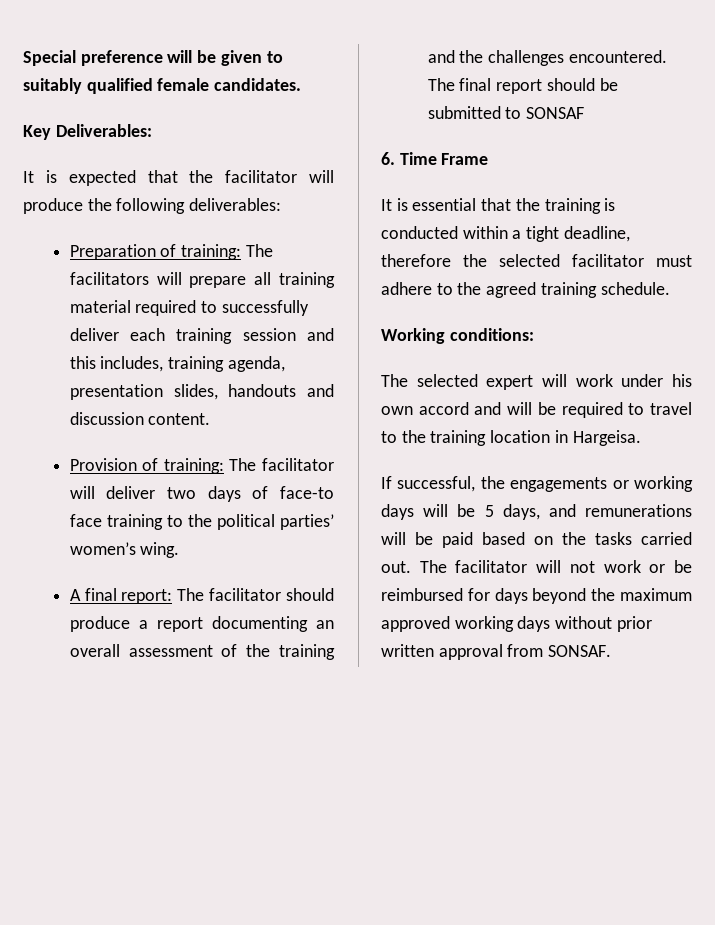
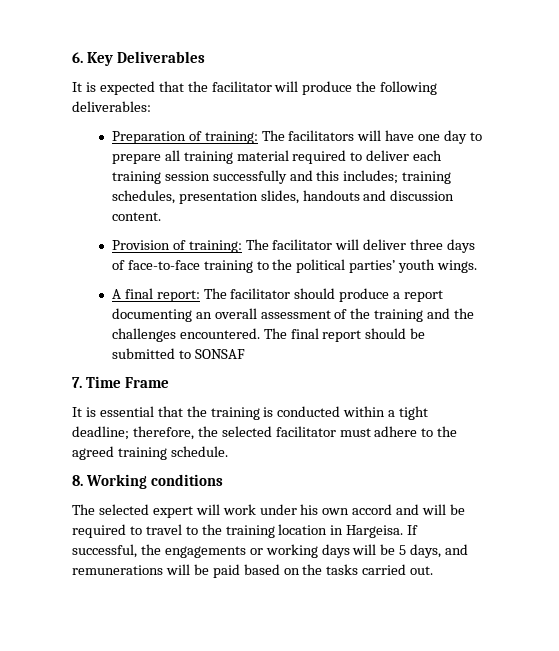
- Special preference will be given to suitably qualified female candidates.
- Key Deliverables:
+ 6. Key Deliverables
- Preparation of training: The facilitators will prepare all training material required to successfully deliver each training session and this includes, training agenda, presentation slides, handouts and discussion content.
+ Preparation of training: The facilitators will have one day to prepare all training material required to deliver each training session successfully and this includes; training schedules, presentation slides, handouts and discussion content.
- Provision of training: The facilitator will deliver two days of face-to face training to the political parties’ women’s wing.
+ Provision of training: The facilitator will deliver three days of face-to-face training to the political parties’ youth wings.
- 6. Time Frame
+ 7. Time Frame
- It is essential that the training is conducted within a tight deadline, therefore the selected facilitator must adhere to the agreed training schedule.
+ It is essential that the training is conducted within a tight deadline; therefore, the selected facilitator must adhere to the agreed training schedule.
- Working conditions:
+ 8. Working conditions
- The selected expert will work under his own accord and will be required to travel to the training location in Hargeisa.
- If successful, the engagements or working days will be 5 days, and remunerations will be paid based on the tasks carried out. The facilitator will not work or be reimbursed for days beyond the maximum approved working days without prior written approval from SONSAF.
+ The selected expert will work under his own accord and will be required to travel to the training location in Hargeisa. If successful, the engagements or working days will be 5 days, and remunerations will be paid based on the tasks carried out.

